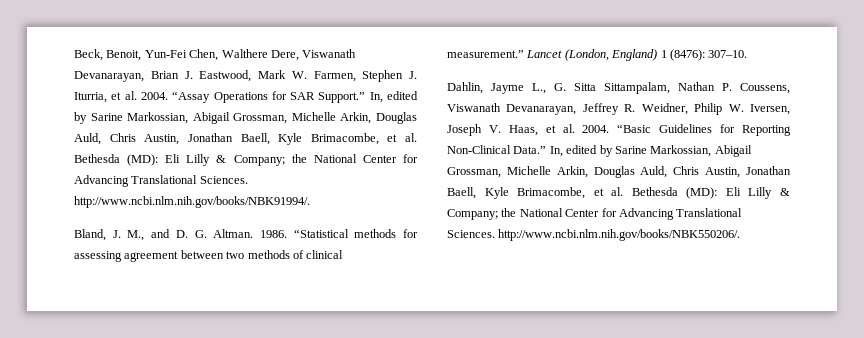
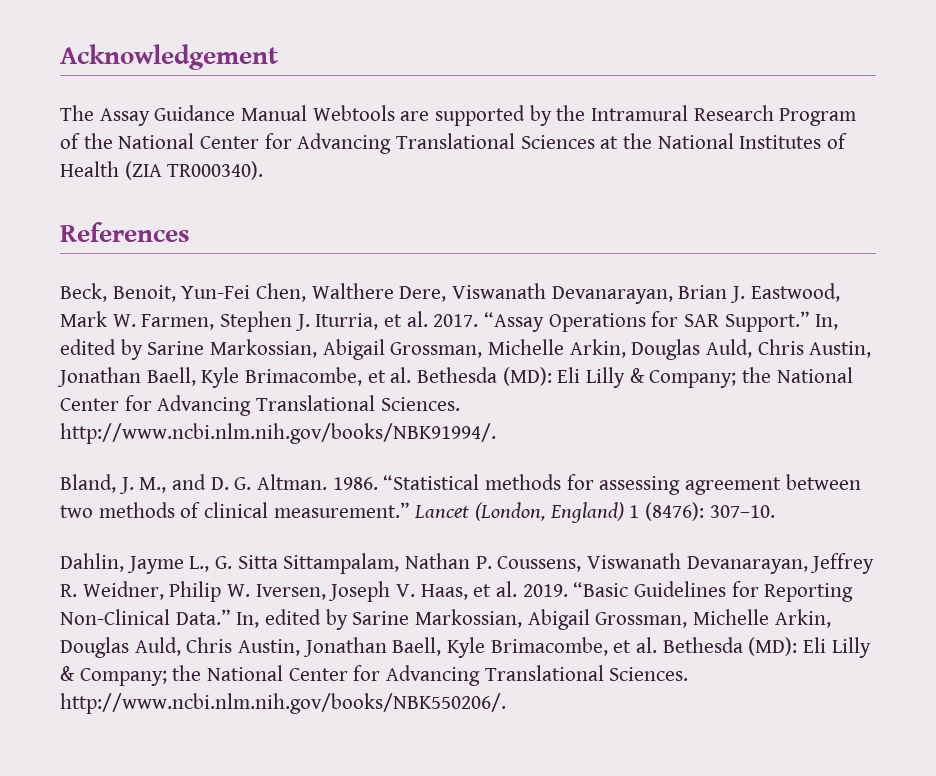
+ Acknowledgement
+ The Assay Guidance Manual Webtools are supported by the Intramural Research Program of the National Center for Advancing Translational Sciences at the National Institutes of Health (ZIA TR000340).
+ References
- Beck, Benoit, Yun-Fei Chen, Walthere Dere, Viswanath Devanarayan, Brian J. Eastwood, Mark W. Farmen, Stephen J. Iturria, et al. 2004.
+ Beck, Benoit, Yun-Fei Chen, Walthere Dere, Viswanath Devanarayan, Brian J. Eastwood, Mark W. Farmen, Stephen J. Iturria, et al. 2017.
- Dahlin, Jayme L., G. Sitta Sittampalam, Nathan P. Coussens, Viswanath Devanarayan, Jeffrey R. Weidner, Philip W. Iversen, Joseph V. Haas, et al. 2004.
+ Dahlin, Jayme L., G. Sitta Sittampalam, Nathan P. Coussens, Viswanath Devanarayan, Jeffrey R. Weidner, Philip W. Iversen, Joseph V. Haas, et al. 2019.

